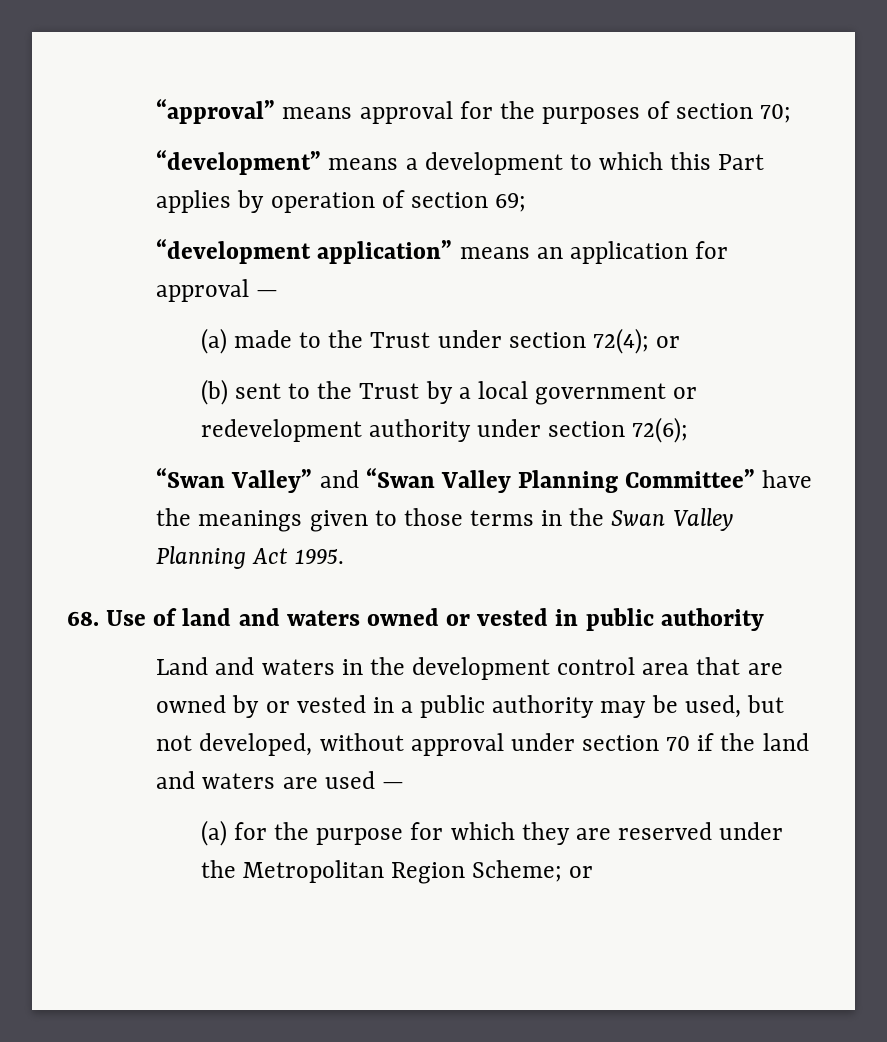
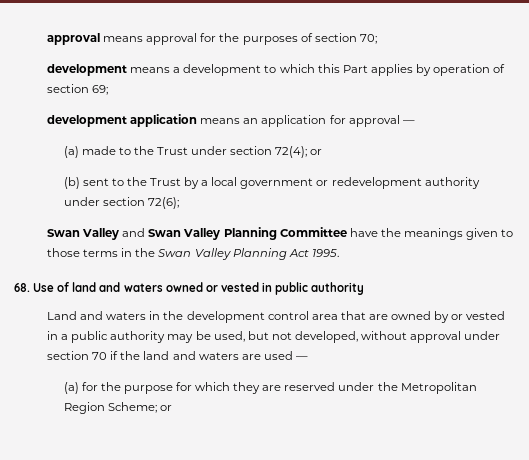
- “approval” means approval for the purposes of section 70;
+ approval means approval for the purposes of section 70;
- “development” means a development to which this Part applies by operation of section 69;
+ development means a development to which this Part applies by operation of section 69;
- “development application” means an application for approval —
+ development application means an application for approval —
- “Swan Valley” and “Swan Valley Planning Committee” have the meanings given to those terms in the Swan Valley Planning Act 1995.
+ Swan Valley and Swan Valley Planning Committee have the meanings given to those terms in the Swan Valley Planning Act 1995.

